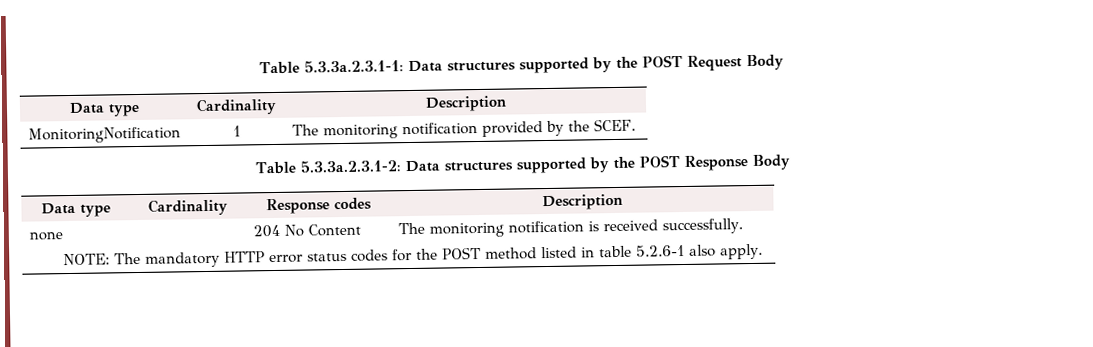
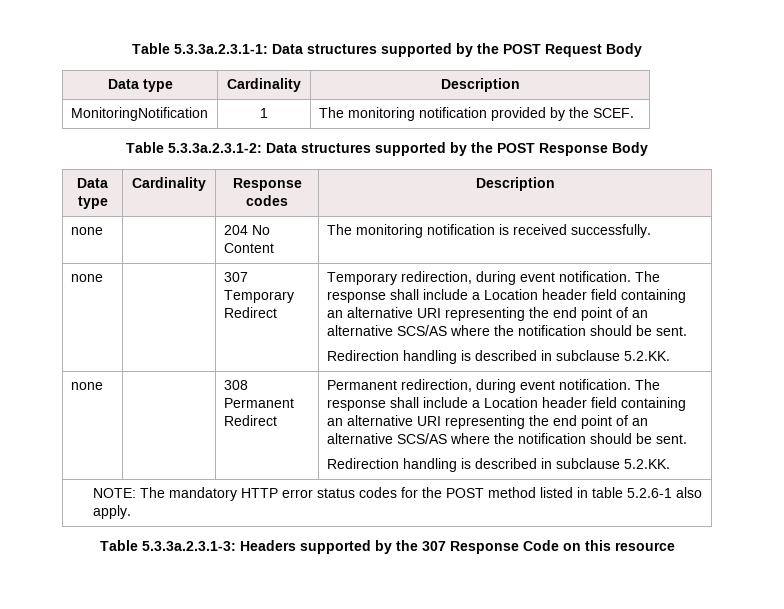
+ none | | 307 Temporary Redirect | Temporary redirection, during event notification. The response shall include a Location header field containing an alternative URI representing the end point of an alternative SCS/AS where the notification should be sent.
+ Redirection handling is described in subclause 5.2.KK.
+ none | | 308 Permanent Redirect | Permanent redirection, during event notification. The response shall include a Location header field containing an alternative URI representing the end point of an alternative SCS/AS where the notification should be sent.
+ Redirection handling is described in subclause 5.2.KK.
+ Table 5.3.3a.2.3.1-3: Headers supported by the 307 Response Code on this resource

